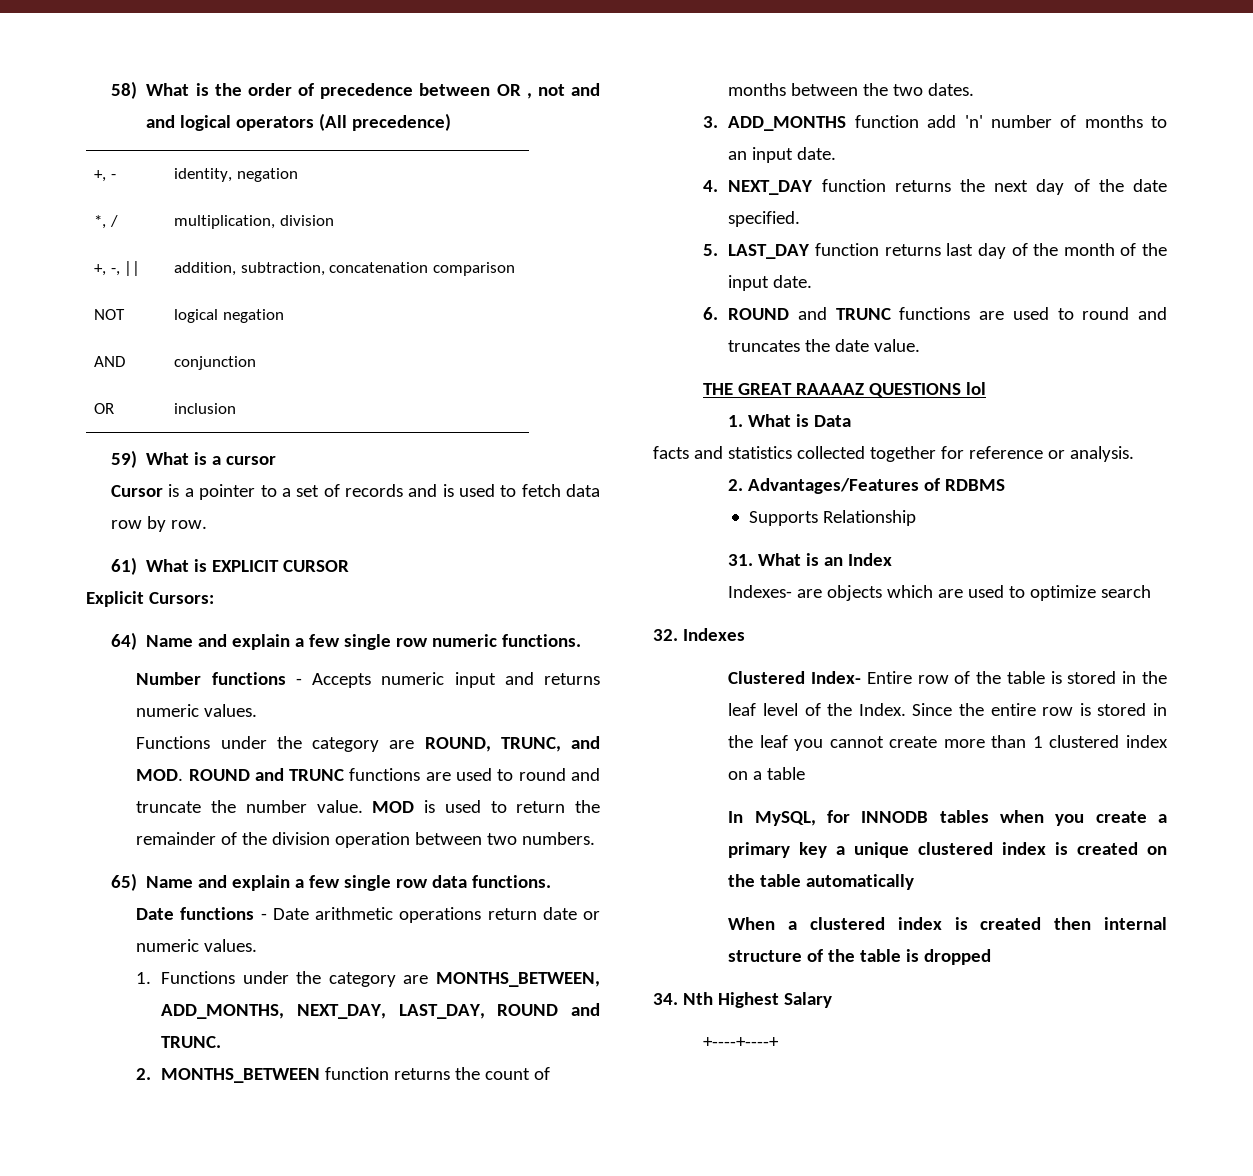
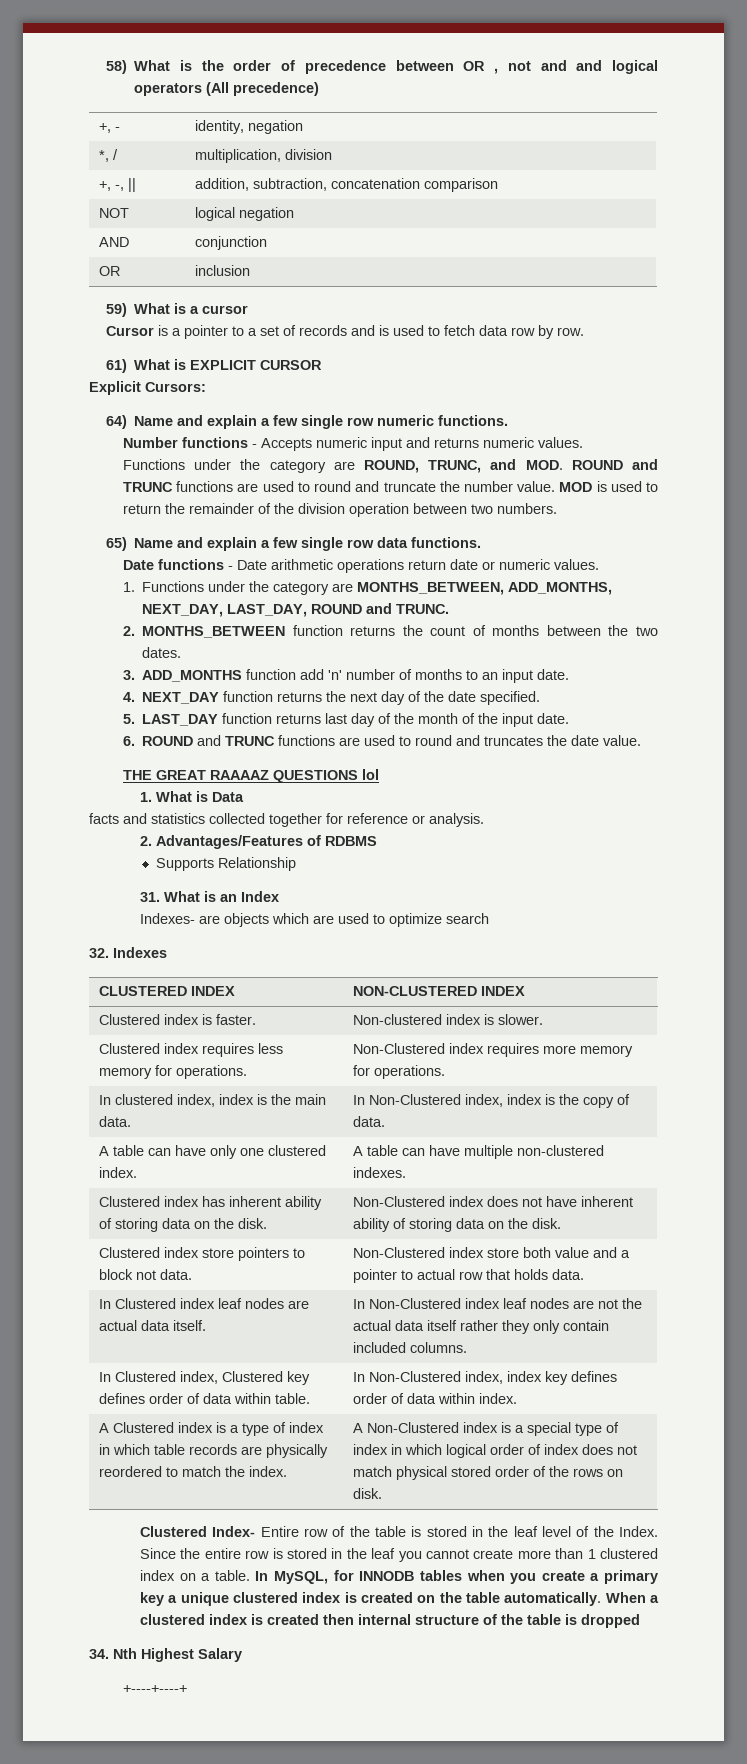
+ CLUSTERED INDEX | NON-CLUSTERED INDEX
+ Clustered index is faster. | Non-clustered index is slower.
+ Clustered index requires less memory for operations. | Non-Clustered index requires more memory for operations.
+ In clustered index, index is the main data. | In Non-Clustered index, index is the copy of data.
+ A table can have only one clustered index. | A table can have multiple non-clustered indexes.
+ Clustered index has inherent ability of storing data on the disk. | Non-Clustered index does not have inherent ability of storing data on the disk.
+ Clustered index store pointers to block not data. | Non-Clustered index store both value and a pointer to actual row that holds data.
+ In Clustered index leaf nodes are actual data itself. | In Non-Clustered index leaf nodes are not the actual data itself rather they only contain included columns.
+ In Clustered index, Clustered key defines order of data within table. | In Non-Clustered index, index key defines order of data within index.
+ A Clustered index is a type of index in which table records are physically reordered to match the index. | A Non-Clustered index is a special type of index in which logical order of index does not match physical stored order of the rows on disk.
- Since the entire row is stored in the leaf you cannot create more than 1 clustered index on a table
- In MySQL, for INNODB tables when you create a primary key a unique clustered index is created on the table automatically
- When a clustered index is created then internal structure of the table is dropped
+ Since the entire row is stored in the leaf you cannot create more than 1 clustered index on a table. In MySQL, for INNODB tables when you create a primary key a unique clustered index is created on the table automatically. When a clustered index is created then internal structure of the table is dropped

